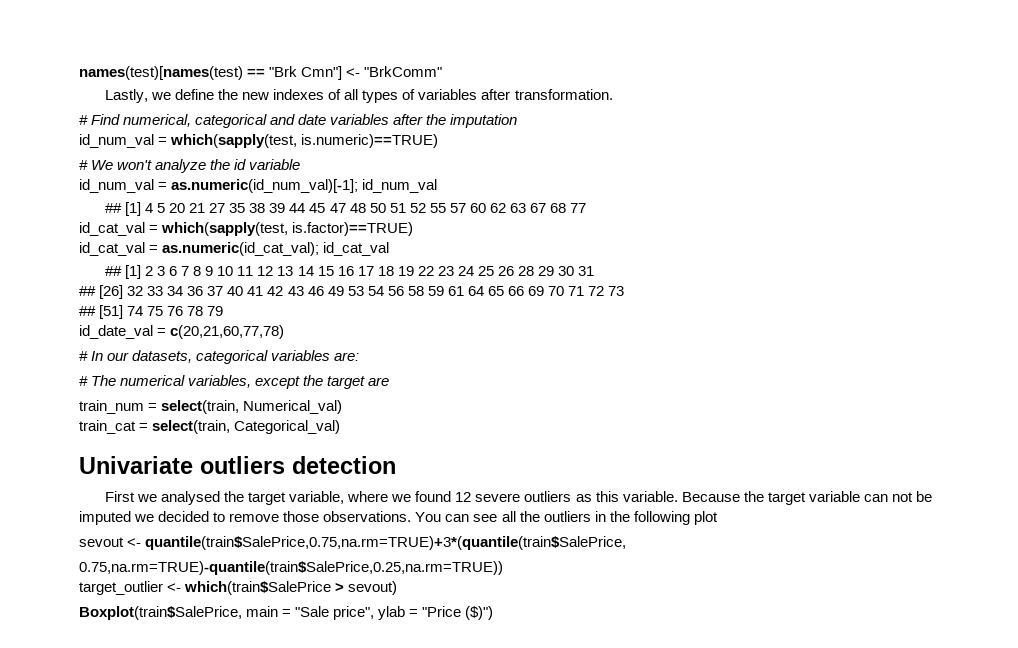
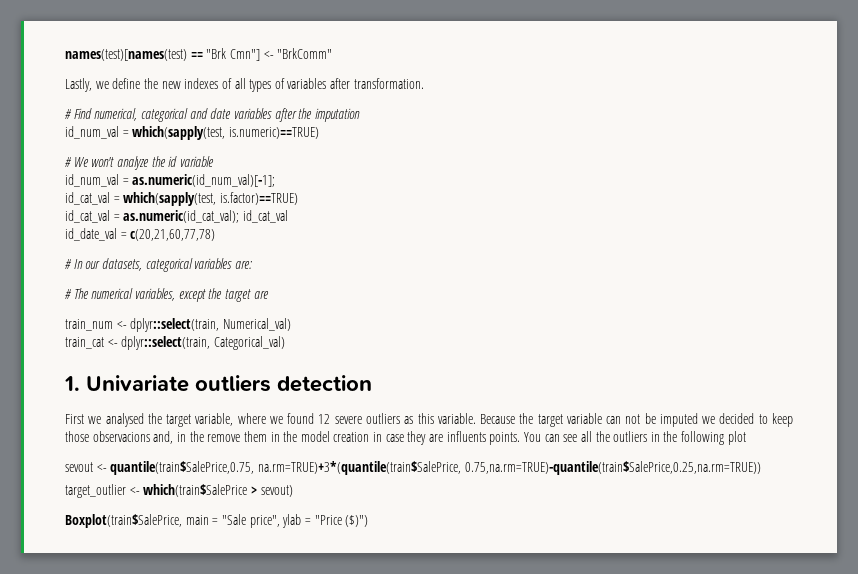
- id_num_val = as.numeric(id_num_val)[-1]; id_num_val
- ## [1] 4 5 20 21 27 35 38 39 44 45 47 48 50 51 52 55 57 60 62 63 67 68 77
+ id_num_val = as.numeric(id_num_val)[-1];
- ## [1] 2 3 6 7 8 9 10 11 12 13 14 15 16 17 18 19 22 23 24 25 26 28 29 30 31
- ## [26] 32 33 34 36 37 40 41 42 43 46 49 53 54 56 58 59 61 64 65 66 69 70 71 72 73
- ## [51] 74 75 76 78 79
- train_num = select(train, Numerical_val)
+ train_num <- dplyr::select(train, Numerical_val)
- train_cat = select(train, Categorical_val)
+ train_cat <- dplyr::select(train, Categorical_val)
- Univariate outliers detection
+ 1. Univariate outliers detection
- Because the target variable can not be imputed we decided to remove those observations.
+ Because the target variable can not be imputed we decided to keep those observacions and, in the remove them in the model creation in case they are influents points.
- sevout <- quantile(train$SalePrice,0.75,na.rm=TRUE)+3*(quantile(train$SalePrice,
- 0.75,na.rm=TRUE)-quantile(train$SalePrice,0.25,na.rm=TRUE))
+ sevout <- quantile(train$SalePrice,0.75, na.rm=TRUE)+3*(quantile(train$SalePrice, 0.75,na.rm=TRUE)-quantile(train$SalePrice,0.25,na.rm=TRUE))

